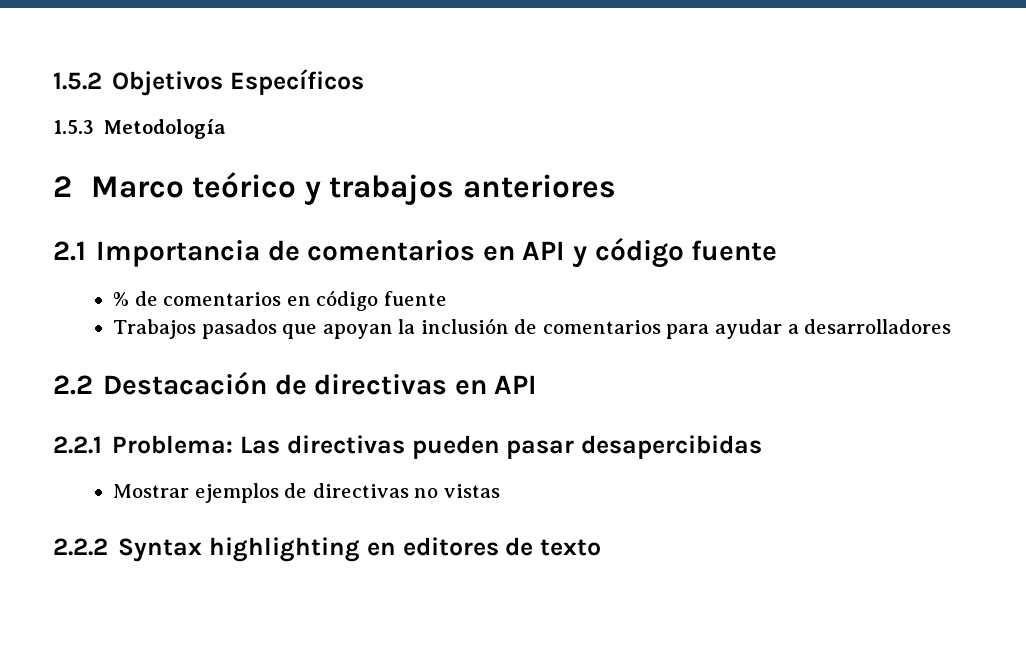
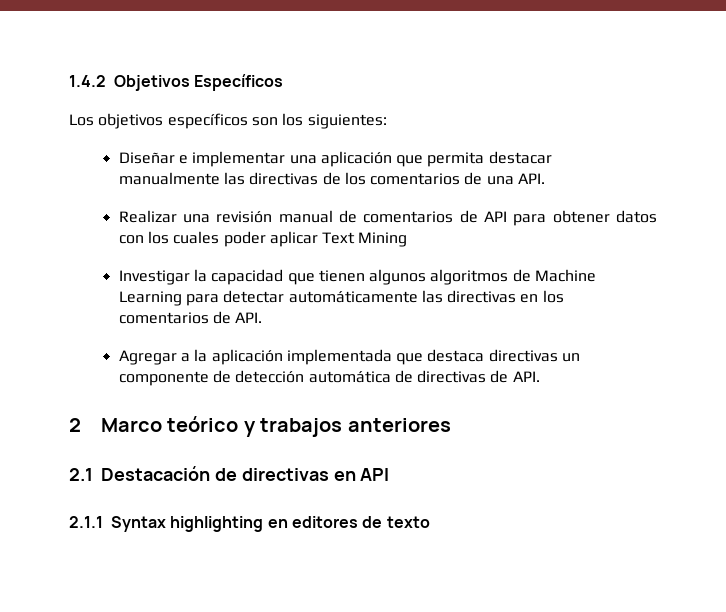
- 1.5.2 Objetivos Específicos
+ 1.4.2 Objetivos Específicos
- 1.5.3 Metodología
+ Los objetivos específicos son los siguientes:
+ Diseñar e implementar una aplicación que permita destacar manualmente las directivas de los comentarios de una API.
+ Realizar una revisión manual de comentarios de API para obtener datos con los cuales poder aplicar Text Mining
+ Investigar la capacidad que tienen algunos algoritmos de Machine Learning para detectar automáticamente las directivas en los comentarios de API.
+ Agregar a la aplicación implementada que destaca directivas un componente de detección automática de directivas de API.
- 2.1 Importancia de comentarios en API y código fuente
- % de comentarios en código fuente
- Trabajos pasados que apoyan la inclusión de comentarios para ayudar a desarrolladores
- 2.2 Destacación de directivas en API
+ 2.1 Destacación de directivas en API
- 2.2.1 Problema: Las directivas pueden pasar desapercibidas
- Mostrar ejemplos de directivas no vistas
- 2.2.2 Syntax highlighting en editores de texto
+ 2.1.1 Syntax highlighting en editores de texto

